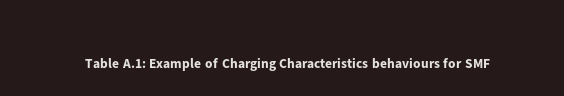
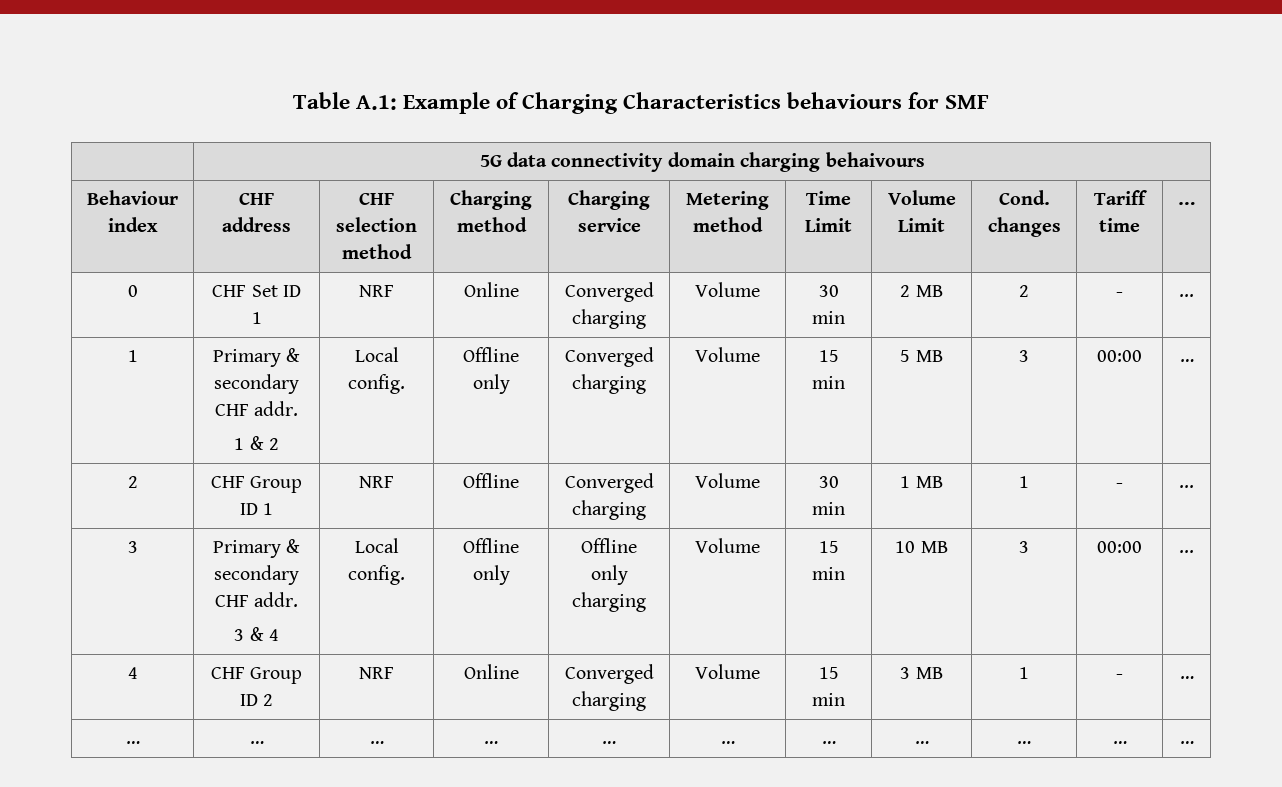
+ | 5G data connectivity domain charging behaivours
+ Behaviour index | CHF address | CHF selection method | Charging method | Charging service | Metering method | Time Limit | Volume Limit | Cond. changes | Tariff time | …
+ 0 | CHF Set ID 1 | NRF | Online | Converged charging | Volume | 30 min | 2 MB | 2 | - | ...
+ 1 | Primary & secondary CHF addr.
+ 1 & 2 | Local config. | Offline only | Converged charging | Volume | 15 min | 5 MB | 3 | 00:00 | …
+ 2 | CHF Group ID 1 | NRF | Offline | Converged charging | Volume | 30 min | 1 MB | 1 | - | ...
+ 3 | Primary & secondary CHF addr.
+ 3 & 4 | Local config. | Offline only | Offline only charging | Volume | 15 min | 10 MB | 3 | 00:00 | ...
+ 4 | CHF Group ID 2 | NRF | Online | Converged charging | Volume | 15 min | 3 MB | 1 | - | …
+ … | … | … | … | … | … | … | … | … | … | …

